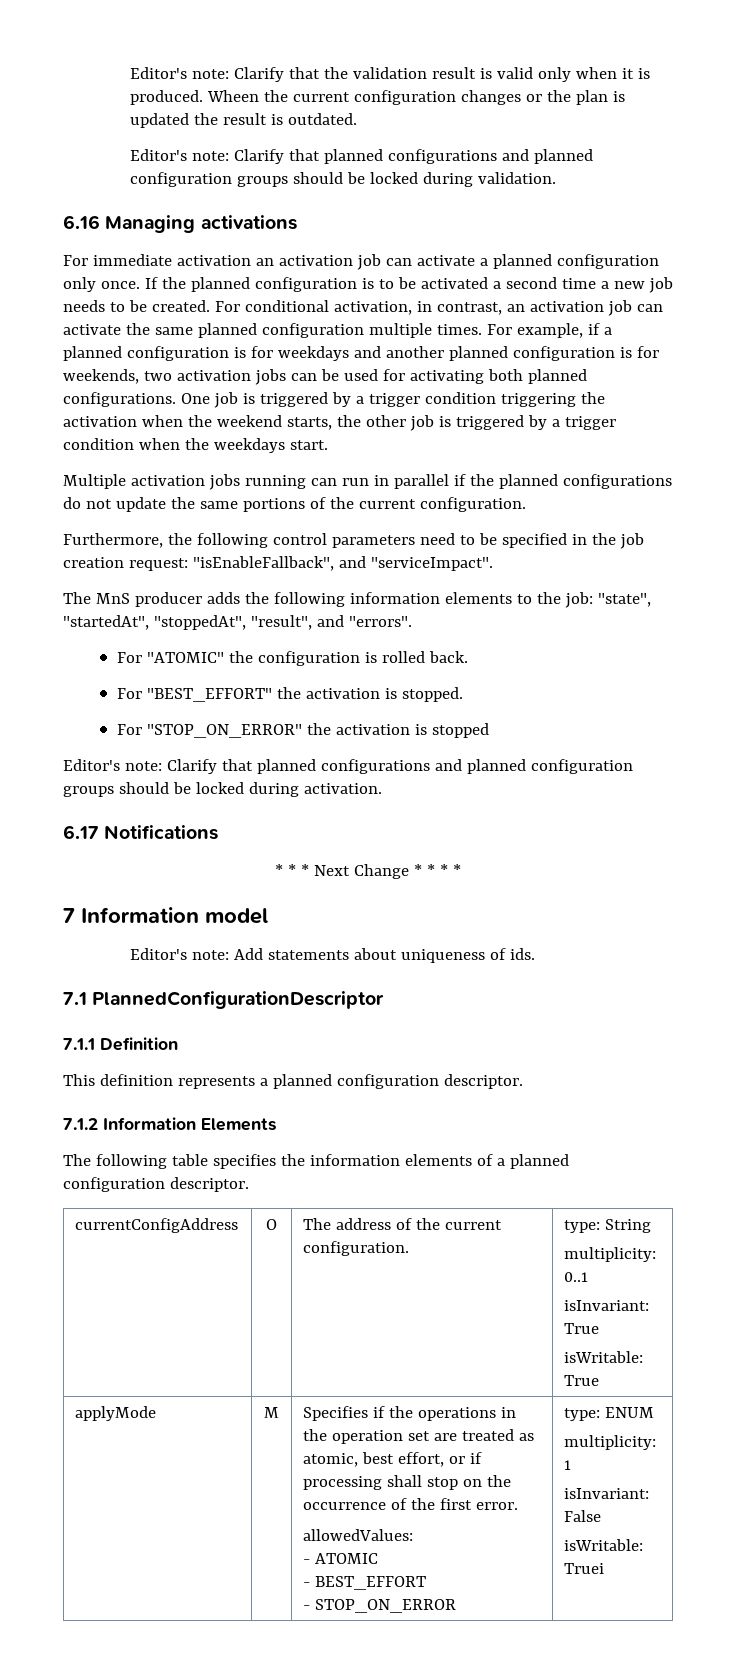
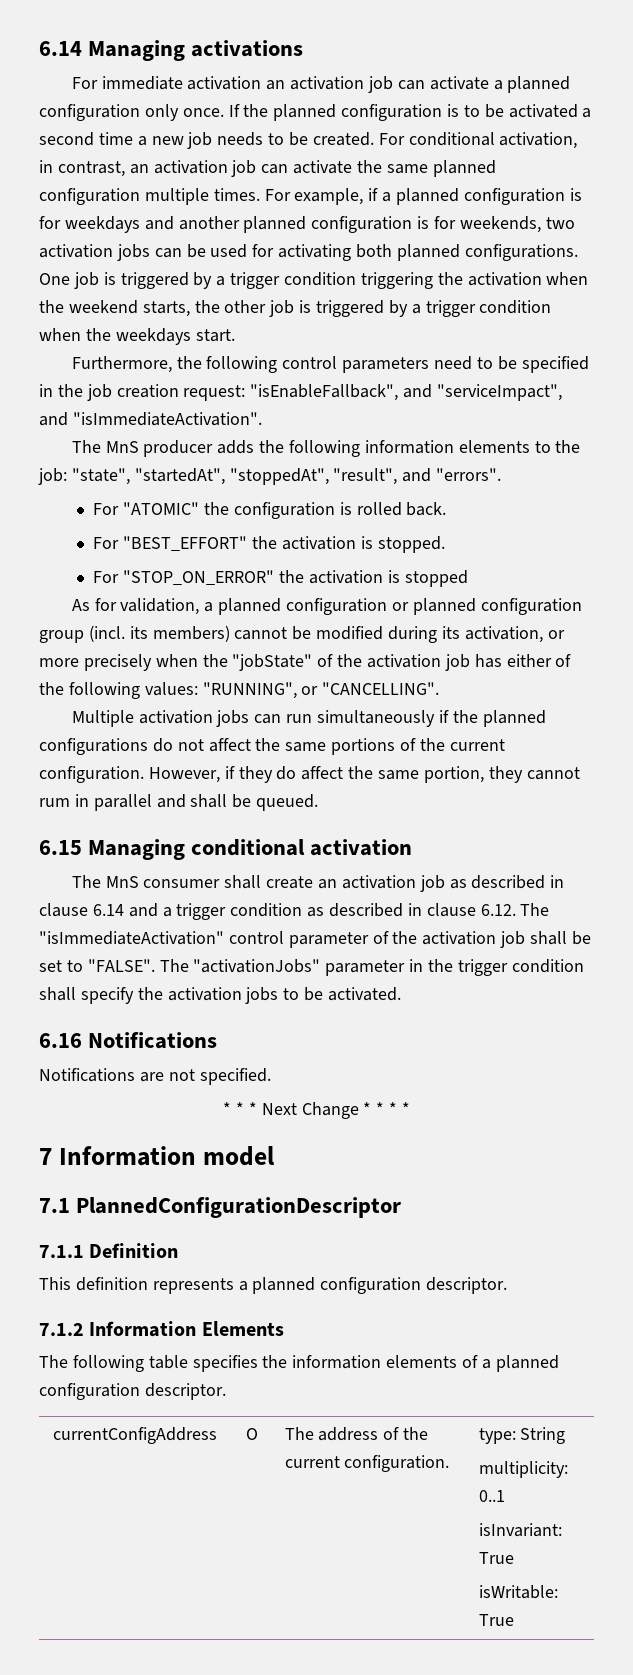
- Editor's note: Clarify that the validation result is valid only when it is produced. Wheen the current configuration changes or the plan is updated the result is outdated.
- Editor's note: Clarify that planned configurations and planned configuration groups should be locked during validation.
- 6.16 Managing activations
+ 6.14 Managing activations
- Multiple activation jobs running can run in parallel if the planned configurations do not update the same portions of the current configuration.
- Furthermore, the following control parameters need to be specified in the job creation request: "isEnableFallback", and "serviceImpact".
+ Furthermore, the following control parameters need to be specified in the job creation request: "isEnableFallback", and "serviceImpact", and "isImmediateActivation".
- Editor's note: Clarify that planned configurations and planned configuration groups should be locked during activation.
- 6.17 Notifications
+ As for validation, a planned configuration or planned configuration group (incl. its members) cannot be modified during its activation, or more precisely when the "jobState" of the activation job has either of the following values: "RUNNING", or "CANCELLING".
+ Multiple activation jobs can run simultaneously if the planned configurations do not affect the same portions of the current configuration. However, if they do affect the same portion, they cannot rum in parallel and shall be queued.
+ 6.15 Managing conditional activation
+ The MnS consumer shall create an activation job as described in clause 6.14 and a trigger condition as described in clause 6.12. The "isImmediateActivation" control parameter of the activation job shall be set to "FALSE". The "activationJobs" parameter in the trigger condition shall specify the activation jobs to be activated.
+ 6.16 Notifications
+ Notifications are not specified.
- Editor's note: Add statements about uniqueness of ids.
- applyMode | M | Specifies if the operations in the operation set are treated as atomic, best effort, or if processing shall stop on the occurrence of the first error.
- allowedValues:
- - ATOMIC
- - BEST_EFFORT
- - STOP_ON_ERROR | type: ENUM
- multiplicity: 1
- isInvariant: False
- isWritable: Truei

